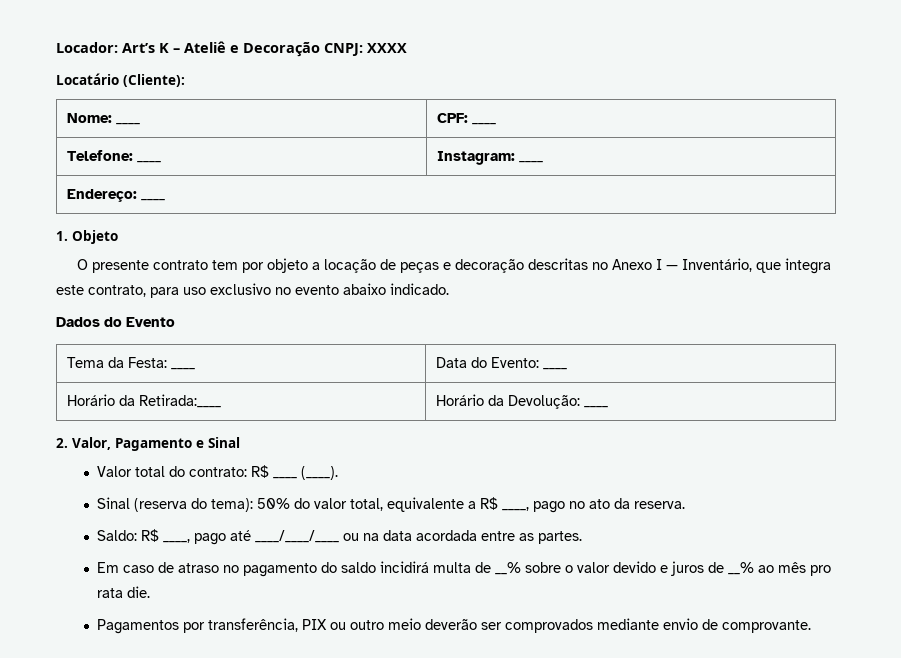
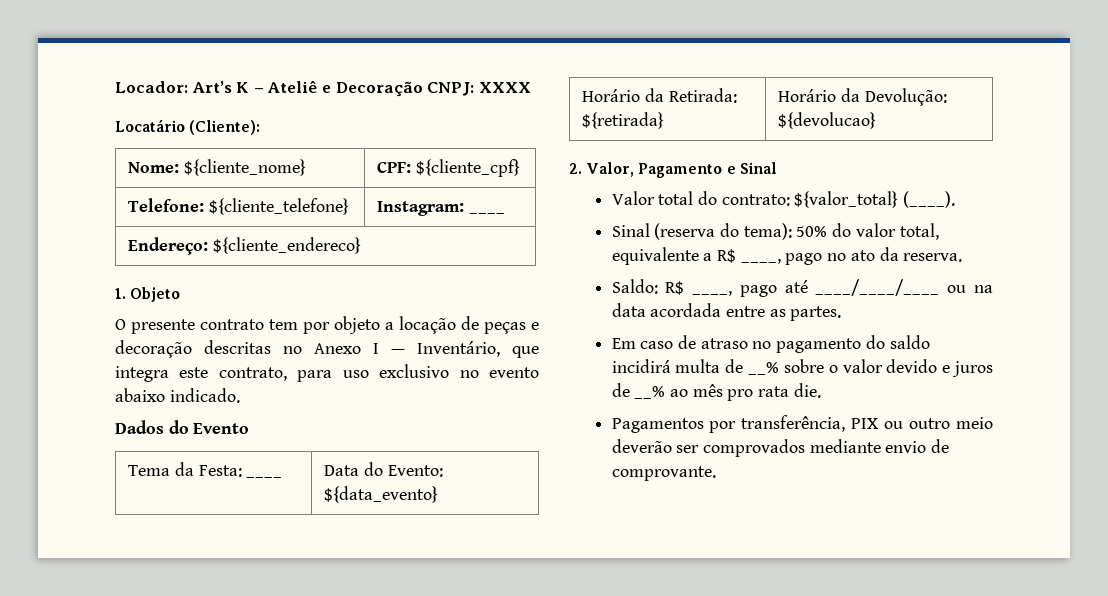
- Nome: ____ | CPF: ____
+ Nome: ${cliente_nome} | CPF: ${cliente_cpf}
- Telefone: ____ | Instagram: ____
+ Telefone: ${cliente_telefone} | Instagram: ____
- Endereço: ____
+ Endereço: ${cliente_endereco}
- Tema da Festa: ____ | Data do Evento: ____
- Horário da Retirada:____ | Horário da Devolução: ____
+ Tema da Festa: ____ | Data do Evento: ${data_evento}
+ Horário da Retirada: ${retirada} | Horário da Devolução: ${devolucao}
- Valor total do contrato: R$ ____ (____).
+ Valor total do contrato: ${valor_total} (____).

